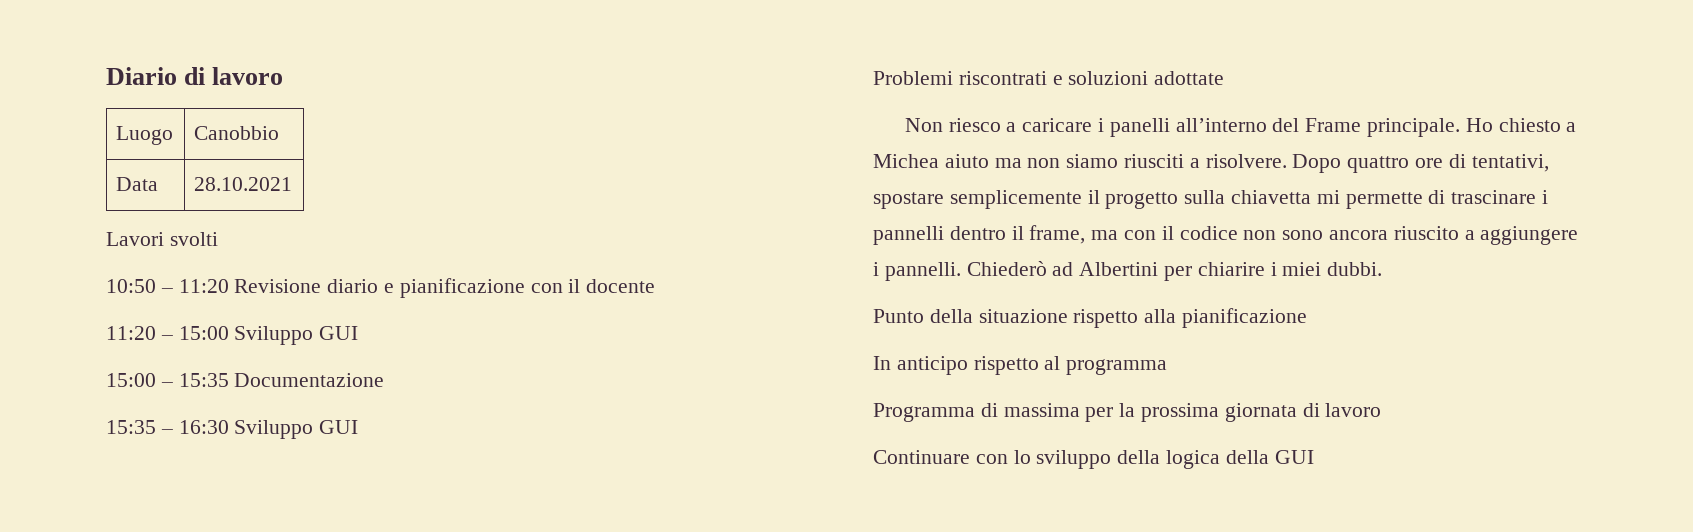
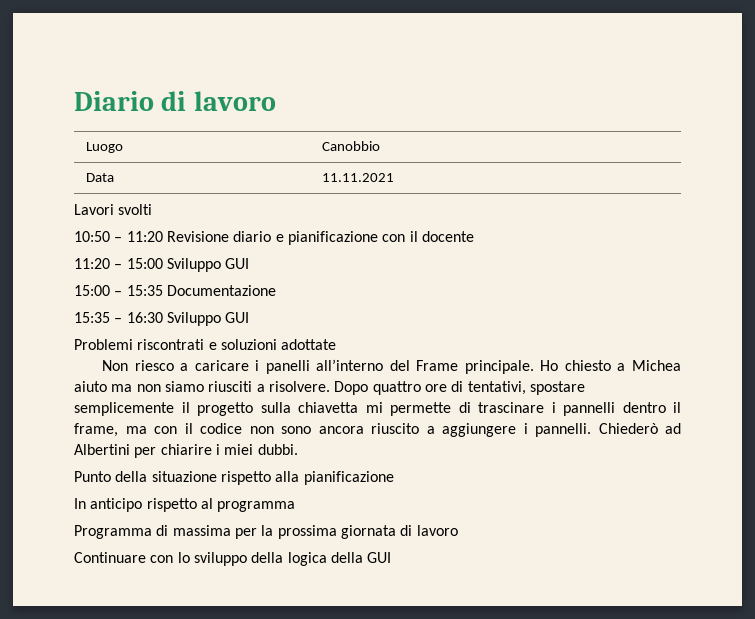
- Data | 28.10.2021
+ Data | 11.11.2021

